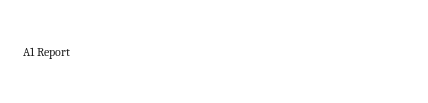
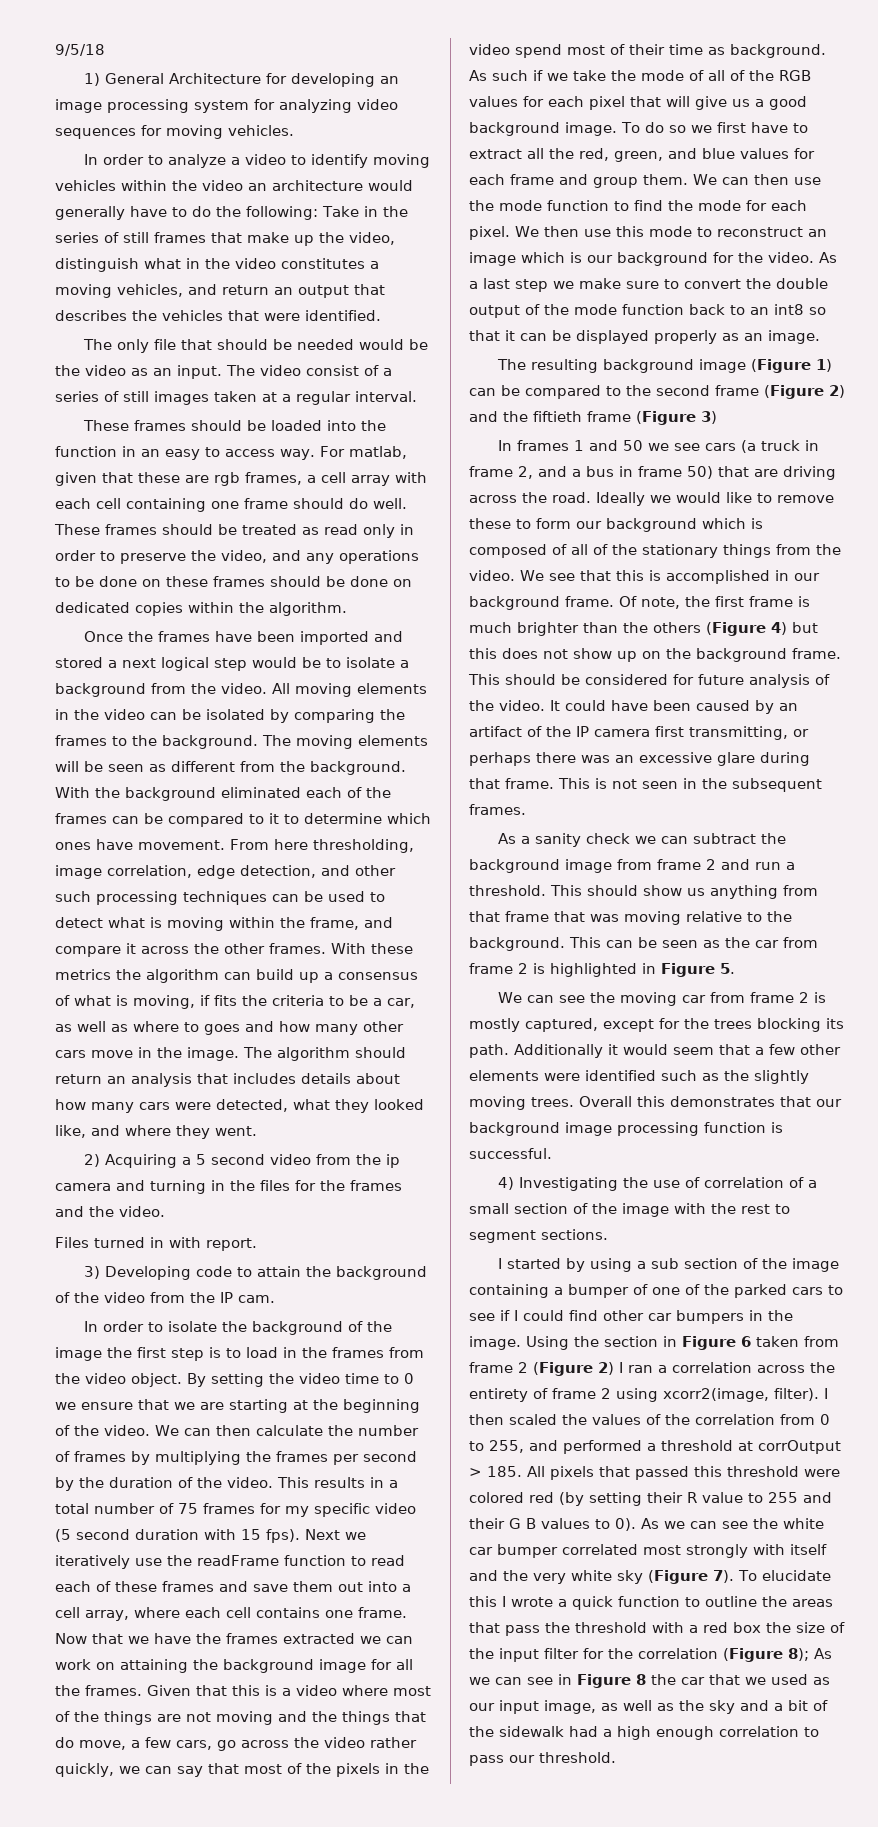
- A1 Report
+ 9/5/18
+ 1) General Architecture for developing an image processing system for analyzing video sequences for moving vehicles.
+ In order to analyze a video to identify moving vehicles within the video an architecture would generally have to do the following: Take in the series of still frames that make up the video, distinguish what in the video constitutes a moving vehicles, and return an output that describes the vehicles that were identified.
+ The only file that should be needed would be the video as an input. The video consist of a series of still images taken at a regular interval.
+ These frames should be loaded into the function in an easy to access way. For matlab, given that these are rgb frames, a cell array with each cell containing one frame should do well. These frames should be treated as read only in order to preserve the video, and any operations to be done on these frames should be done on dedicated copies within the algorithm.
+ Once the frames have been imported and stored a next logical step would be to isolate a background from the video. All moving elements in the video can be isolated by comparing the frames to the background. The moving elements will be seen as different from the background. With the background eliminated each of the frames can be compared to it to determine which ones have movement. From here thresholding, image correlation, edge detection, and other such processing techniques can be used to detect what is moving within the frame, and compare it across the other frames. With these metrics the algorithm can build up a consensus of what is moving, if fits the criteria to be a car, as well as where to goes and how many other cars move in the image. The algorithm should return an analysis that includes details about how many cars were detected, what they looked like, and where they went.
+ 2) Acquiring a 5 second video from the ip camera and turning in the files for the frames and the video.
+ Files turned in with report.
+ 3) Developing code to attain the background of the video from the IP cam.
+ In order to isolate the background of the image the first step is to load in the frames from the video object. By setting the video time to 0 we ensure that we are starting at the beginning of the video. We can then calculate the number of frames by multiplying the frames per second by the duration of the video. This results in a total number of 75 frames for my specific video (5 second duration with 15 fps). Next we iteratively use the readFrame function to read each of these frames and save them out into a cell array, where each cell contains one frame. Now that we have the frames extracted we can work on attaining the background image for all the frames. Given that this is a video where most of the things are not moving and the things that do move, a few cars, go across the video rather quickly, we can say that most of the pixels in the video spend most of their time as background. As such if we take the mode of all of the RGB values for each pixel that will give us a good background image. To do so we first have to extract all the red, green, and blue values for each frame and group them. We can then use the mode function to find the mode for each pixel. We then use this mode to reconstruct an image which is our background for the video. As a last step we make sure to convert the double output of the mode function back to an int8 so that it can be displayed properly as an image.
+ The resulting background image (Figure 1) can be compared to the second frame (Figure 2) and the fiftieth frame (Figure 3)
+ In frames 1 and 50 we see cars (a truck in frame 2, and a bus in frame 50) that are driving across the road. Ideally we would like to remove these to form our background which is composed of all of the stationary things from the video. We see that this is accomplished in our background frame. Of note, the first frame is much brighter than the others (Figure 4) but this does not show up on the background frame. This should be considered for future analysis of the video. It could have been caused by an artifact of the IP camera first transmitting, or perhaps there was an excessive glare during that frame. This is not seen in the subsequent frames.
+ As a sanity check we can subtract the background image from frame 2 and run a threshold. This should show us anything from that frame that was moving relative to the background. This can be seen as the car from frame 2 is highlighted in Figure 5.
+ We can see the moving car from frame 2 is mostly captured, except for the trees blocking its path. Additionally it would seem that a few other elements were identified such as the slightly moving trees. Overall this demonstrates that our background image processing function is successful.
+ 4) Investigating the use of correlation of a small section of the image with the rest to segment sections.
+ I started by using a sub section of the image containing a bumper of one of the parked cars to see if I could find other car bumpers in the image. Using the section in Figure 6 taken from frame 2 (Figure 2) I ran a correlation across the entirety of frame 2 using xcorr2(image, filter). I then scaled the values of the correlation from 0 to 255, and performed a threshold at corrOutput > 185. All pixels that passed this threshold were colored red (by setting their R value to 255 and their G B values to 0). As we can see the white car bumper correlated most strongly with itself and the very white sky (Figure 7). To elucidate this I wrote a quick function to outline the areas that pass the threshold with a red box the size of the input filter for the correlation (Figure 8); As we can see in Figure 8 the car that we used as our input image, as well as the sky and a bit of the sidewalk had a high enough correlation to pass our threshold.

